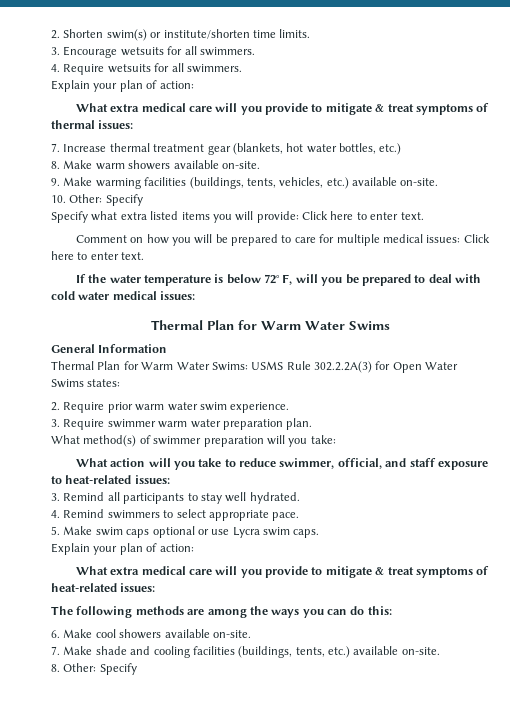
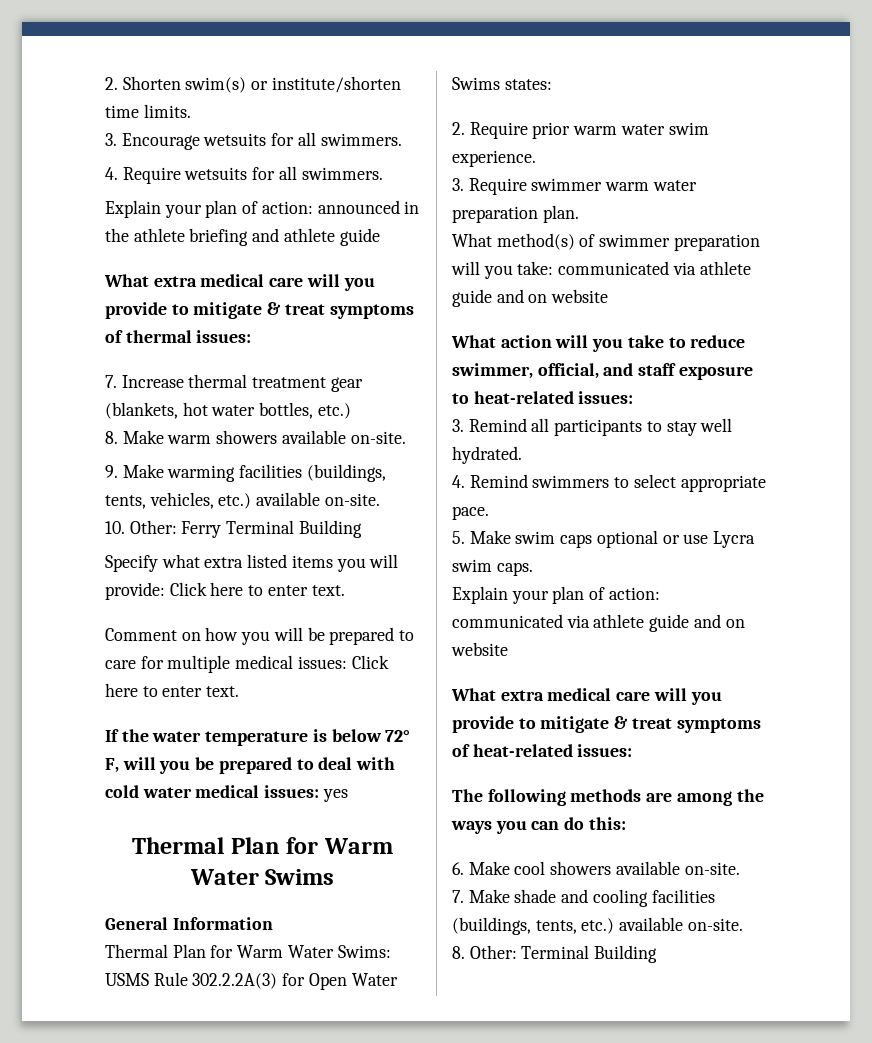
  4. Require wetsuits for all swimmers.
- Explain your plan of action:
+ Explain your plan of action: announced in the athlete briefing and athlete guide
- 10. Other: Specify
+ 10. Other: Ferry Terminal Building
- If the water temperature is below 72° F, will you be prepared to deal with cold water medical issues:
+ If the water temperature is below 72° F, will you be prepared to deal with cold water medical issues: yes
- What method(s) of swimmer preparation will you take:
+ What method(s) of swimmer preparation will you take: communicated via athlete guide and on website
  5. Make swim caps optional or use Lycra swim caps.
- Explain your plan of action:
+ Explain your plan of action: communicated via athlete guide and on website
- 8. Other: Specify
+ 8. Other: Terminal Building

